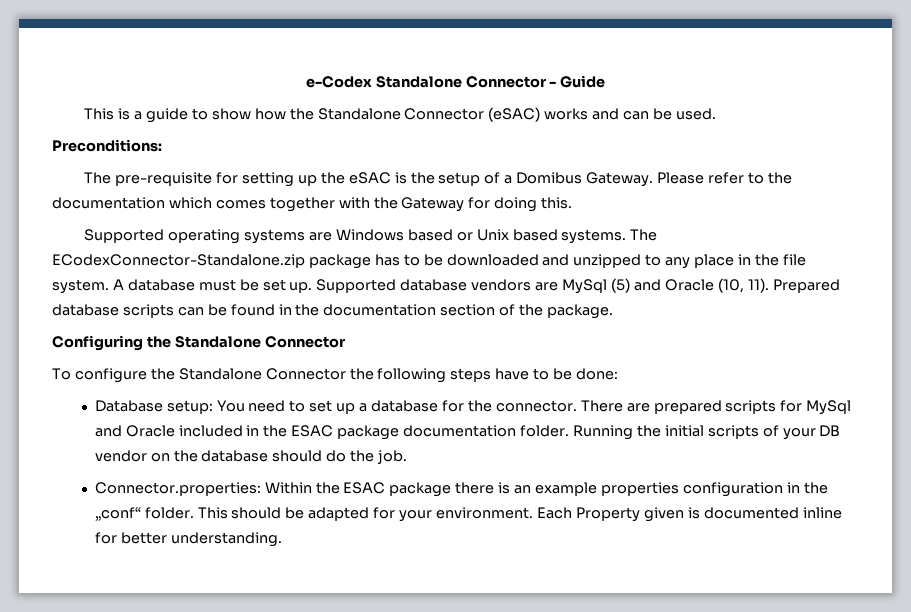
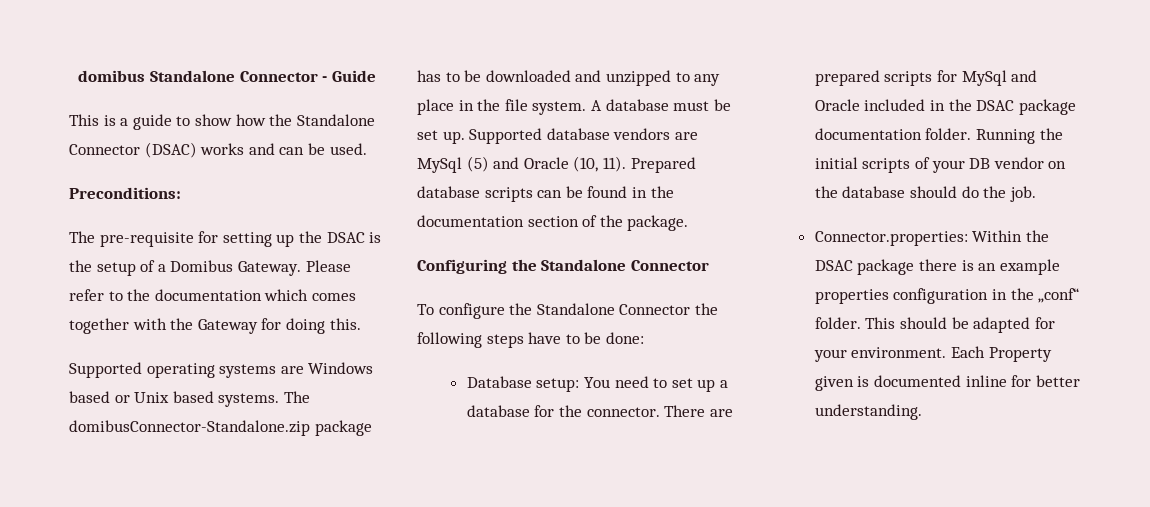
- e-Codex Standalone Connector - Guide
+ domibus Standalone Connector - Guide
- This is a guide to show how the Standalone Connector (eSAC) works and can be used.
+ This is a guide to show how the Standalone Connector (DSAC) works and can be used.
- The pre-requisite for setting up the eSAC is the setup of a Domibus Gateway.
+ The pre-requisite for setting up the DSAC is the setup of a Domibus Gateway.
- The ECodexConnector-Standalone.zip package has to be downloaded and unzipped to any place in the file system.
+ The domibusConnector-Standalone.zip package has to be downloaded and unzipped to any place in the file system.
- There are prepared scripts for MySql and Oracle included in the ESAC package documentation folder.
+ There are prepared scripts for MySql and Oracle included in the DSAC package documentation folder.
- Connector.properties: Within the ESAC package there is an example properties configuration in the „conf“ folder.
+ Connector.properties: Within the DSAC package there is an example properties configuration in the „conf“ folder.

